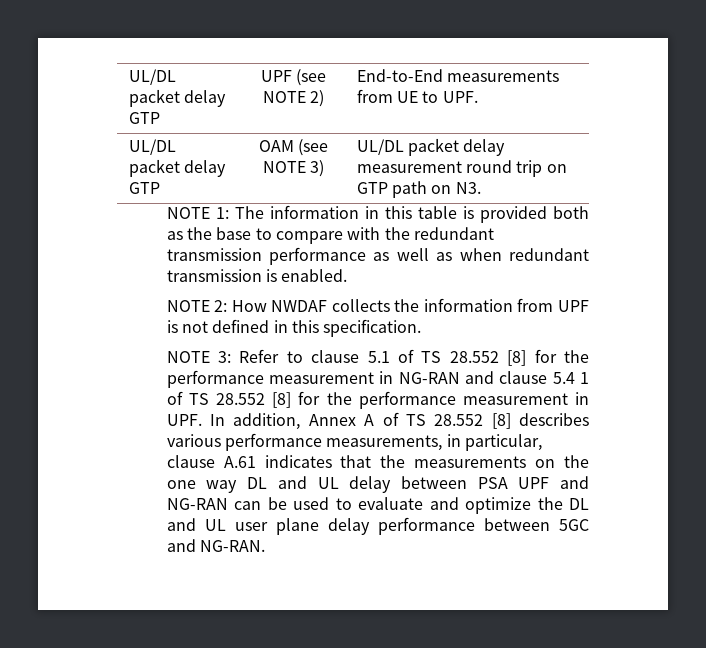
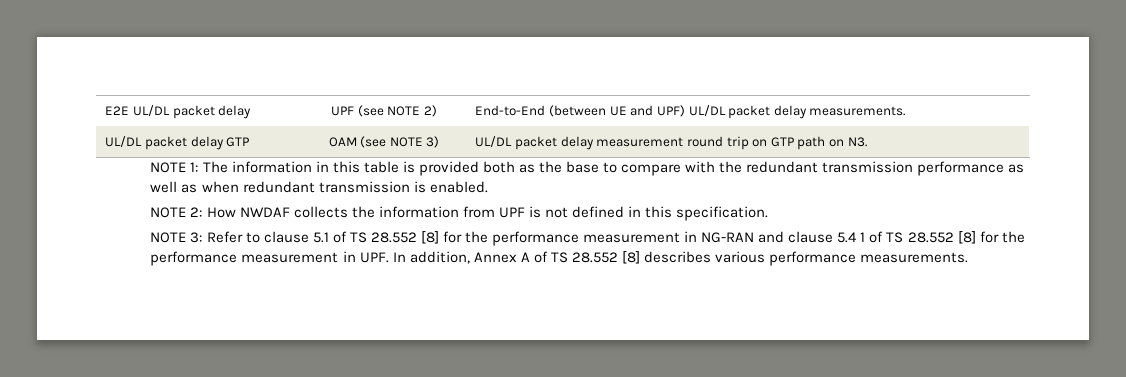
- UL/DL packet delay GTP | UPF (see NOTE 2) | End-to-End measurements from UE to UPF.
+ E2E UL/DL packet delay | UPF (see NOTE 2) | End-to-End (between UE and UPF) UL/DL packet delay measurements.
- NOTE 3: Refer to clause 5.1 of TS 28.552 [8] for the performance measurement in NG-RAN and clause 5.4 1 of TS 28.552 [8] for the performance measurement in UPF. In addition, Annex A of TS 28.552 [8] describes various performance measurements, in particular, clause A.61 indicates that the measurements on the one way DL and UL delay between PSA UPF and NG-RAN can be used to evaluate and optimize the DL and UL user plane delay performance between 5GC and NG-RAN.
+ NOTE 3: Refer to clause 5.1 of TS 28.552 [8] for the performance measurement in NG-RAN and clause 5.4 1 of TS 28.552 [8] for the performance measurement in UPF. In addition, Annex A of TS 28.552 [8] describes various performance measurements.

